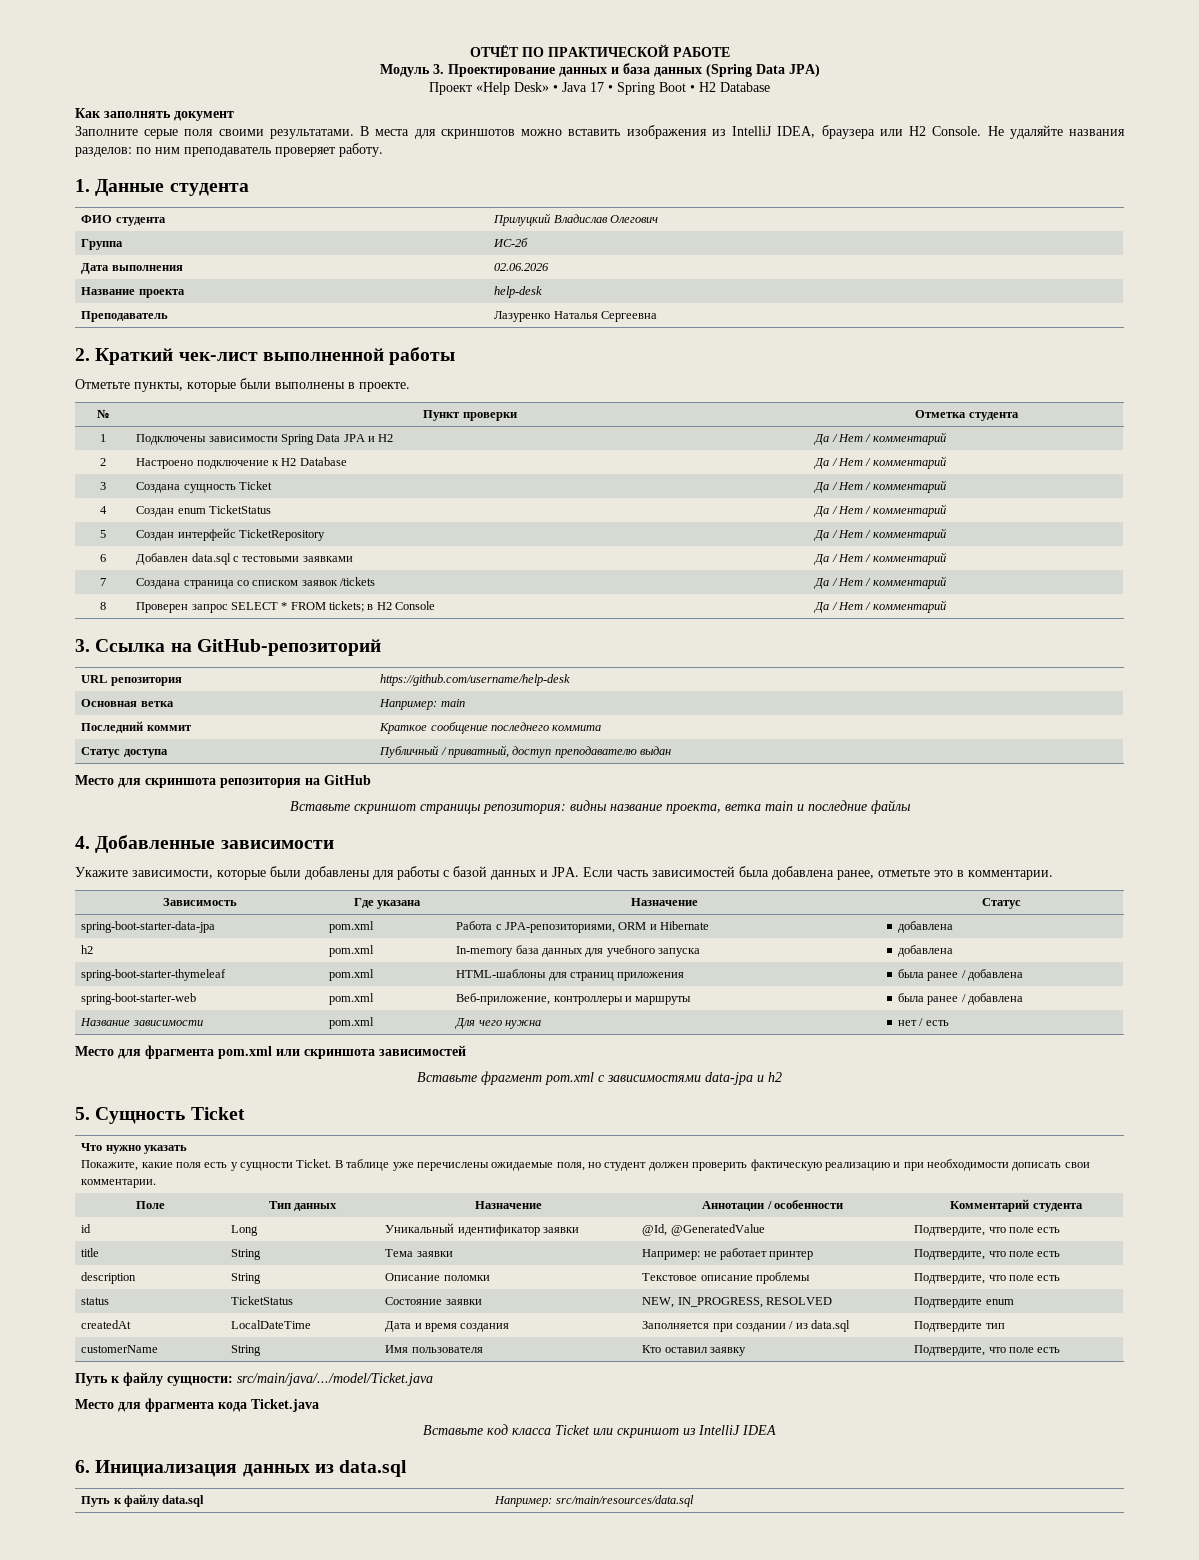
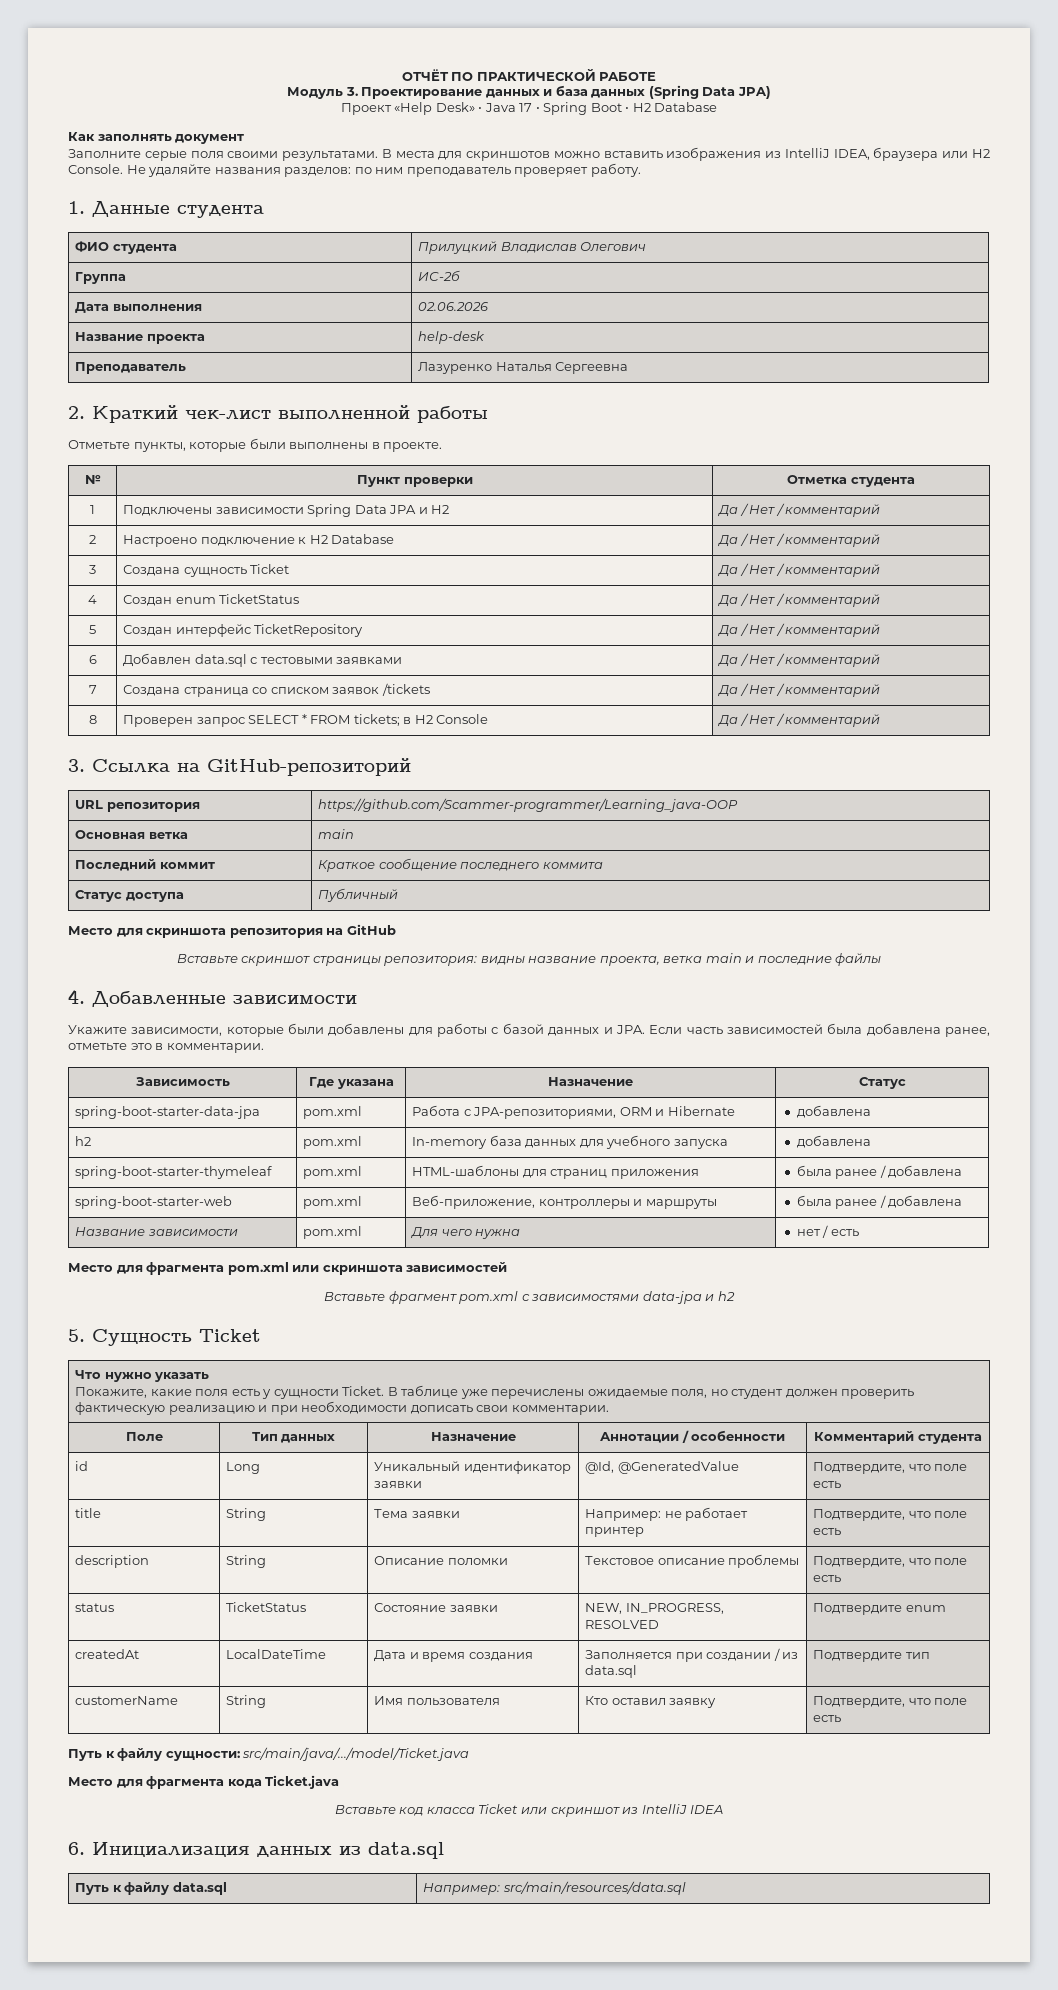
- URL репозитория | https://github.com/username/help-desk
+ URL репозитория | https://github.com/Scammer-programmer/Learning_java-OOP
- Основная ветка | Например: main
+ Основная ветка | main
- Статус доступа | Публичный / приватный, доступ преподавателю выдан
+ Статус доступа | Публичный

